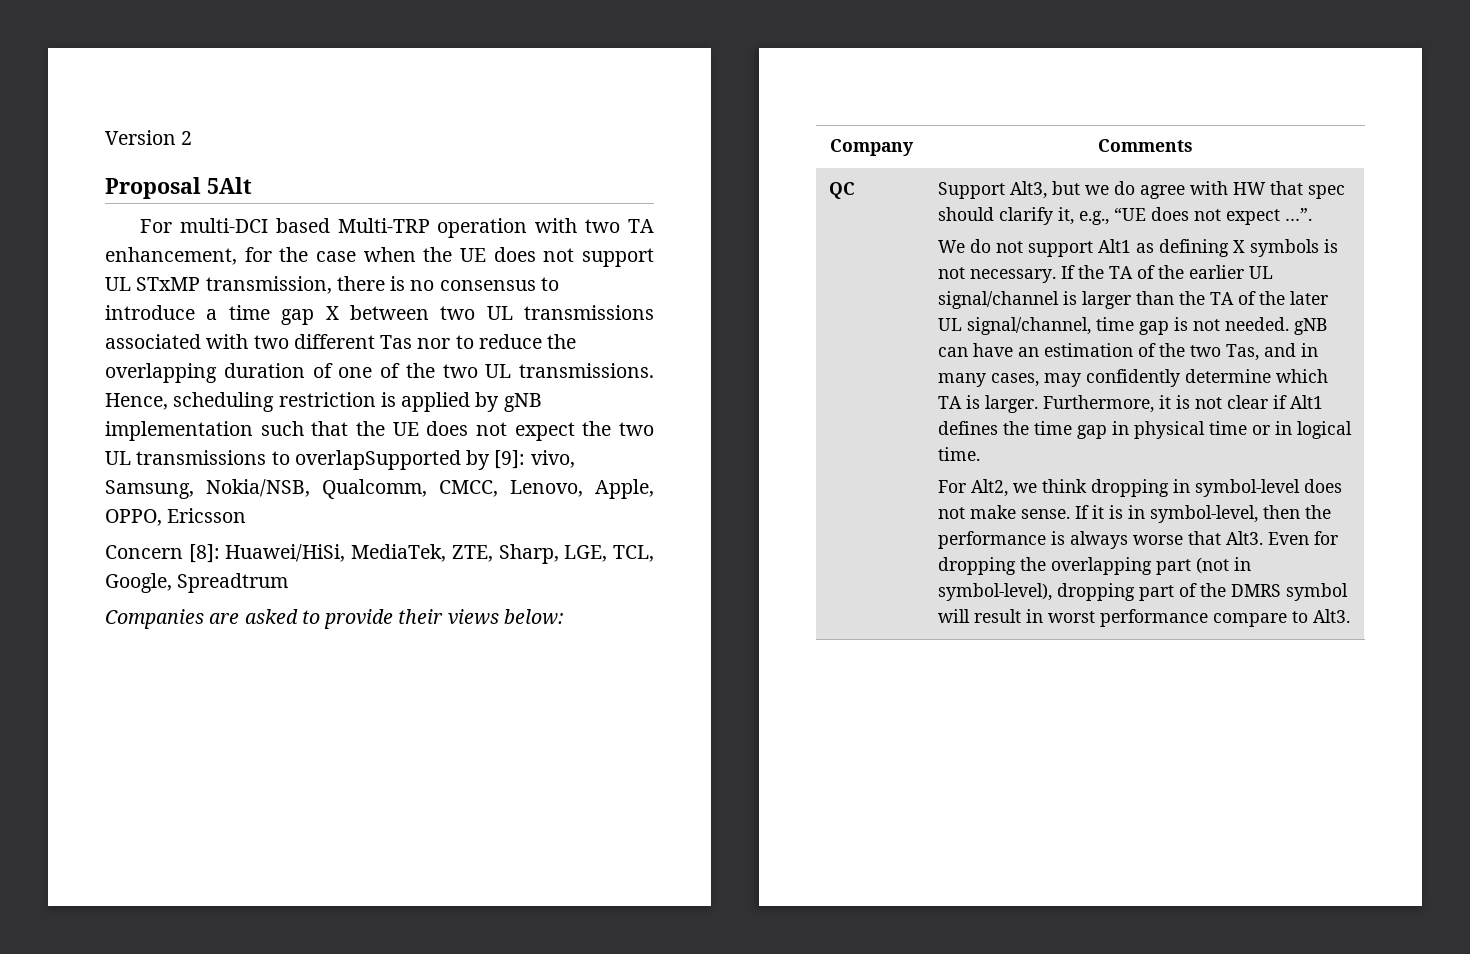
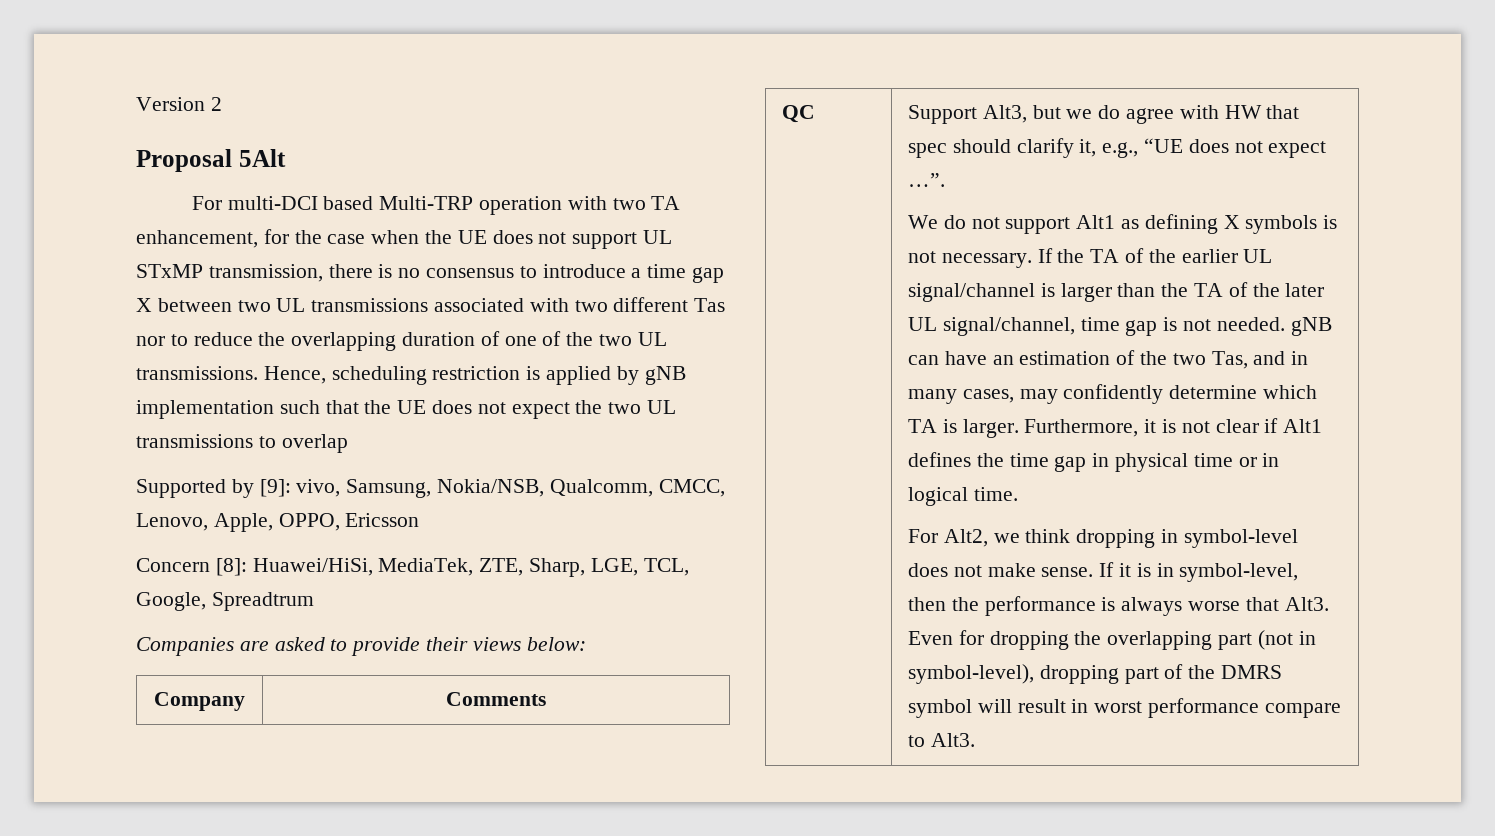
- Hence, scheduling restriction is applied by gNB implementation such that the UE does not expect the two UL transmissions to overlapSupported by [9]: vivo, Samsung, Nokia/NSB, Qualcomm, CMCC, Lenovo, Apple, OPPO, Ericsson
+ Hence, scheduling restriction is applied by gNB implementation such that the UE does not expect the two UL transmissions to overlap
+ Supported by [9]: vivo, Samsung, Nokia/NSB, Qualcomm, CMCC, Lenovo, Apple, OPPO, Ericsson

